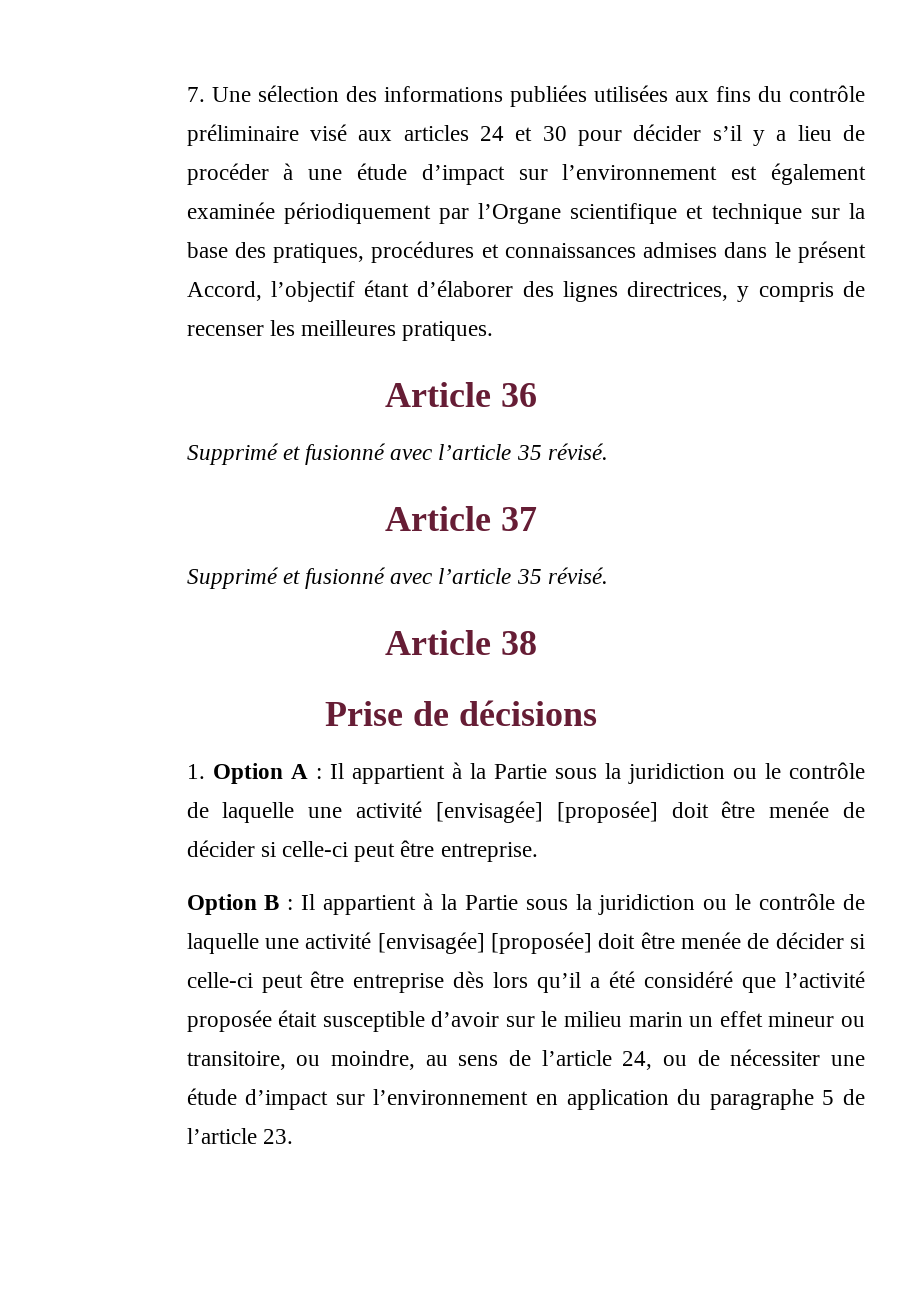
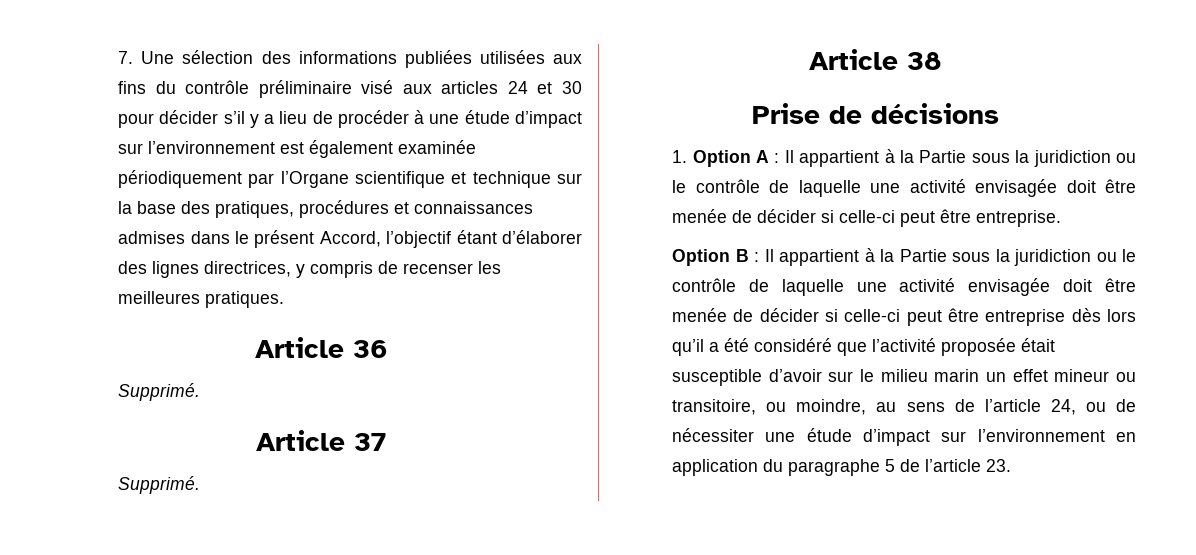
  Article 36
- Supprimé et fusionné avec l’article 35 révisé.
+ Supprimé.
  Article 37
- Supprimé et fusionné avec l’article 35 révisé.
+ Supprimé.
- 1. Option A : Il appartient à la Partie sous la juridiction ou le contrôle de laquelle une activité [envisagée] [proposée] doit être menée de décider si celle-ci peut être entreprise.
+ 1. Option A : Il appartient à la Partie sous la juridiction ou le contrôle de laquelle une activité envisagée doit être menée de décider si celle-ci peut être entreprise.
- Il appartient à la Partie sous la juridiction ou le contrôle de laquelle une activité [envisagée] [proposée] doit être menée de décider si celle-ci peut être entreprise dès lors qu’il a été considéré que l’activité proposée était susceptible d’avoir sur le milieu marin un effet mineur ou transitoire, ou moindre, au sens de l’article 24, ou de nécessiter une étude d’impact sur l’environnement en application du paragraphe 5 de l’article 23.
+ Il appartient à la Partie sous la juridiction ou le contrôle de laquelle une activité envisagée doit être menée de décider si celle-ci peut être entreprise dès lors qu’il a été considéré que l’activité proposée était susceptible d’avoir sur le milieu marin un effet mineur ou transitoire, ou moindre, au sens de l’article 24, ou de nécessiter une étude d’impact sur l’environnement en application du paragraphe 5 de l’article 23.

